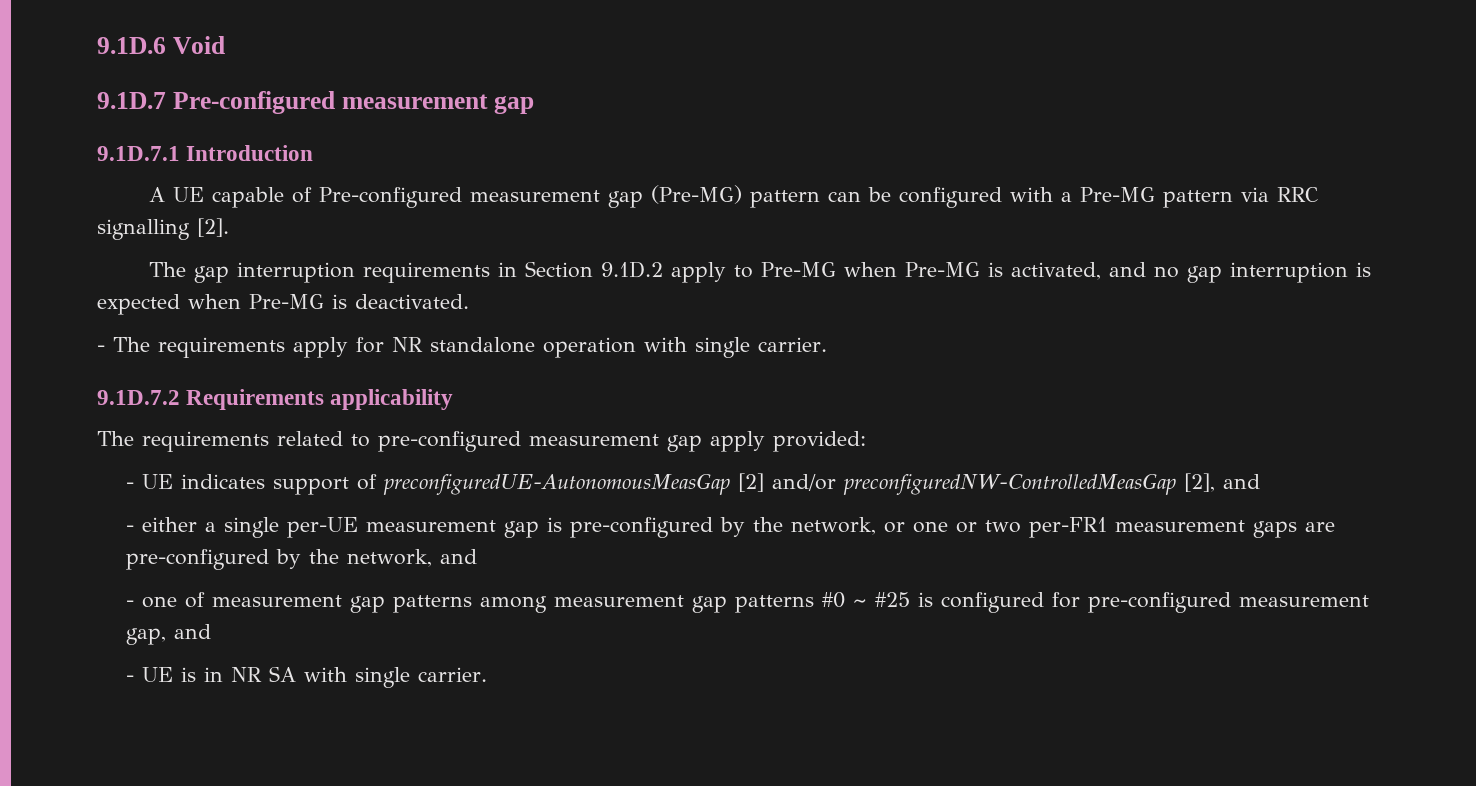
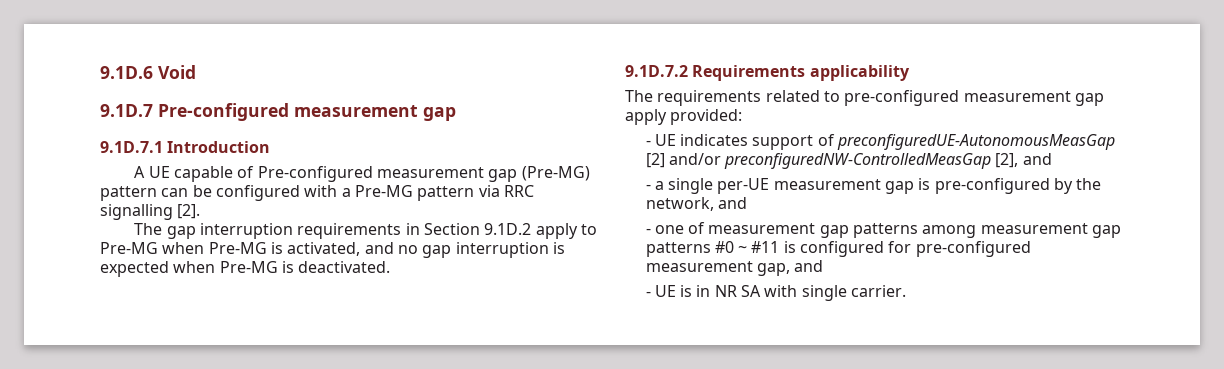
- - The requirements apply for NR standalone operation with single carrier.
- - either a single per-UE measurement gap is pre-configured by the network, or one or two per-FR1 measurement gaps are pre-configured by the network, and
+ - a single per-UE measurement gap is pre-configured by the network, and
- - one of measurement gap patterns among measurement gap patterns #0 ~ #25 is configured for pre-configured measurement gap, and
+ - one of measurement gap patterns among measurement gap patterns #0 ~ #11 is configured for pre-configured measurement gap, and

